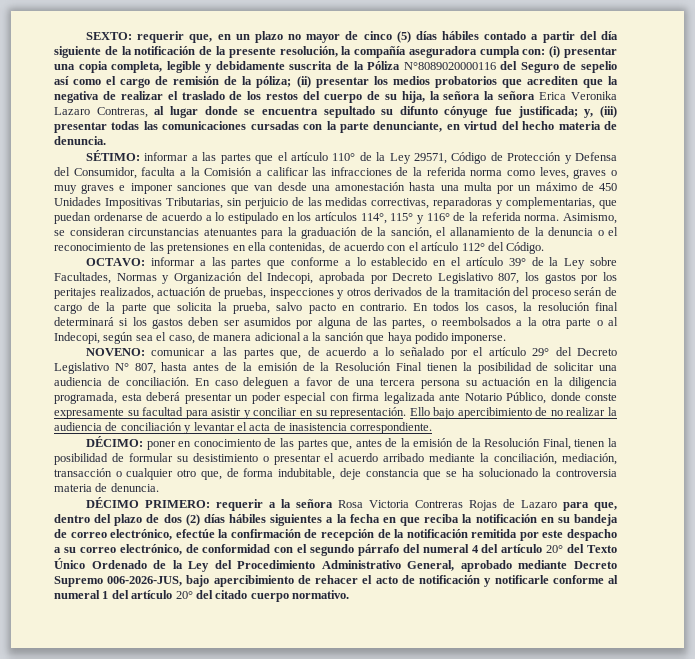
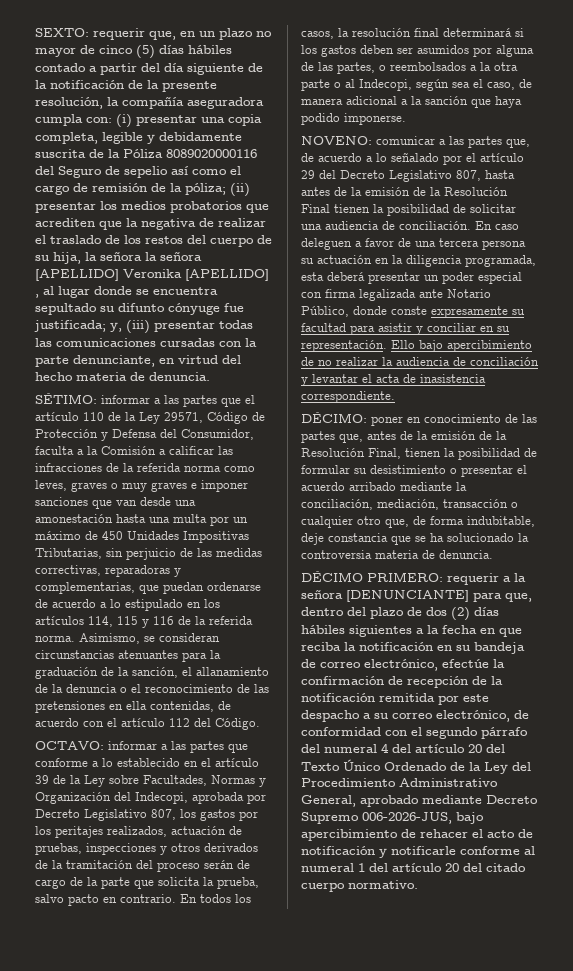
- (i) presentar una copia completa, legible y debidamente suscrita de la Póliza N°8089020000116 del Seguro de sepelio así como el cargo de remisión de la póliza;
+ (i) presentar una copia completa, legible y debidamente suscrita de la Póliza 8089020000116 del Seguro de sepelio así como el cargo de remisión de la póliza;
- (ii) presentar los medios probatorios que acrediten que la negativa de realizar el traslado de los restos del cuerpo de su hija, la señora la señora Erica Veronika Lazaro Contreras, al lugar donde se encuentra sepultado su difunto cónyuge fue justificada;
+ (ii) presentar los medios probatorios que acrediten que la negativa de realizar el traslado de los restos del cuerpo de su hija, la señora la señora [APELLIDO] Veronika [APELLIDO] , al lugar donde se encuentra sepultado su difunto cónyuge fue justificada;
- informar a las partes que el artículo 110° de la Ley 29571, Código de Protección y Defensa del Consumidor, faculta a la Comisión a calificar las infracciones de la referida norma como leves, graves o muy graves e imponer sanciones que van desde una amonestación hasta una multa por un máximo de 450 Unidades Impositivas Tributarias, sin perjuicio de las medidas correctivas, reparadoras y complementarias, que puedan ordenarse de acuerdo a lo estipulado en los artículos 114°, 115° y 116° de la referida norma.
+ informar a las partes que el artículo 110 de la Ley 29571, Código de Protección y Defensa del Consumidor, faculta a la Comisión a calificar las infracciones de la referida norma como leves, graves o muy graves e imponer sanciones que van desde una amonestación hasta una multa por un máximo de 450 Unidades Impositivas Tributarias, sin perjuicio de las medidas correctivas, reparadoras y complementarias, que puedan ordenarse de acuerdo a lo estipulado en los artículos 114, 115 y 116 de la referida norma.
- Asimismo, se consideran circunstancias atenuantes para la graduación de la sanción, el allanamiento de la denuncia o el reconocimiento de las pretensiones en ella contenidas, de acuerdo con el artículo 112° del Código.
+ Asimismo, se consideran circunstancias atenuantes para la graduación de la sanción, el allanamiento de la denuncia o el reconocimiento de las pretensiones en ella contenidas, de acuerdo con el artículo 112 del Código.
- OCTAVO: informar a las partes que conforme a lo establecido en el artículo 39° de la Ley sobre Facultades, Normas y Organización del Indecopi, aprobada por Decreto Legislativo 807, los gastos por los peritajes realizados, actuación de pruebas, inspecciones y otros derivados de la tramitación del proceso serán de cargo de la parte que solicita la prueba, salvo pacto en contrario.
+ OCTAVO: informar a las partes que conforme a lo establecido en el artículo 39 de la Ley sobre Facultades, Normas y Organización del Indecopi, aprobada por Decreto Legislativo 807, los gastos por los peritajes realizados, actuación de pruebas, inspecciones y otros derivados de la tramitación del proceso serán de cargo de la parte que solicita la prueba, salvo pacto en contrario.
- NOVENO: comunicar a las partes que, de acuerdo a lo señalado por el artículo 29° del Decreto Legislativo N° 807, hasta antes de la emisión de la Resolución Final tienen la posibilidad de solicitar una audiencia de conciliación.
+ NOVENO: comunicar a las partes que, de acuerdo a lo señalado por el artículo 29 del Decreto Legislativo 807, hasta antes de la emisión de la Resolución Final tienen la posibilidad de solicitar una audiencia de conciliación.
- requerir a la señora Rosa Victoria Contreras Rojas de Lazaro para que, dentro del plazo de dos (2) días hábiles siguientes a la fecha en que reciba la notificación en su bandeja de correo electrónico, efectúe la confirmación de recepción de la notificación remitida por este despacho a su correo electrónico, de conformidad con el segundo párrafo del numeral 4 del artículo 20° del Texto Único Ordenado de la Ley del Procedimiento Administrativo General, aprobado mediante Decreto Supremo 006-2026-JUS, bajo apercibimiento de rehacer el acto de notificación y notificarle conforme al numeral 1 del artículo 20° del citado cuerpo normativo.
+ requerir a la señora [DENUNCIANTE] para que, dentro del plazo de dos (2) días hábiles siguientes a la fecha en que reciba la notificación en su bandeja de correo electrónico, efectúe la confirmación de recepción de la notificación remitida por este despacho a su correo electrónico, de conformidad con el segundo párrafo del numeral 4 del artículo 20 del Texto Único Ordenado de la Ley del Procedimiento Administrativo General, aprobado mediante Decreto Supremo 006-2026-JUS, bajo apercibimiento de rehacer el acto de notificación y notificarle conforme al numeral 1 del artículo 20 del citado cuerpo normativo.

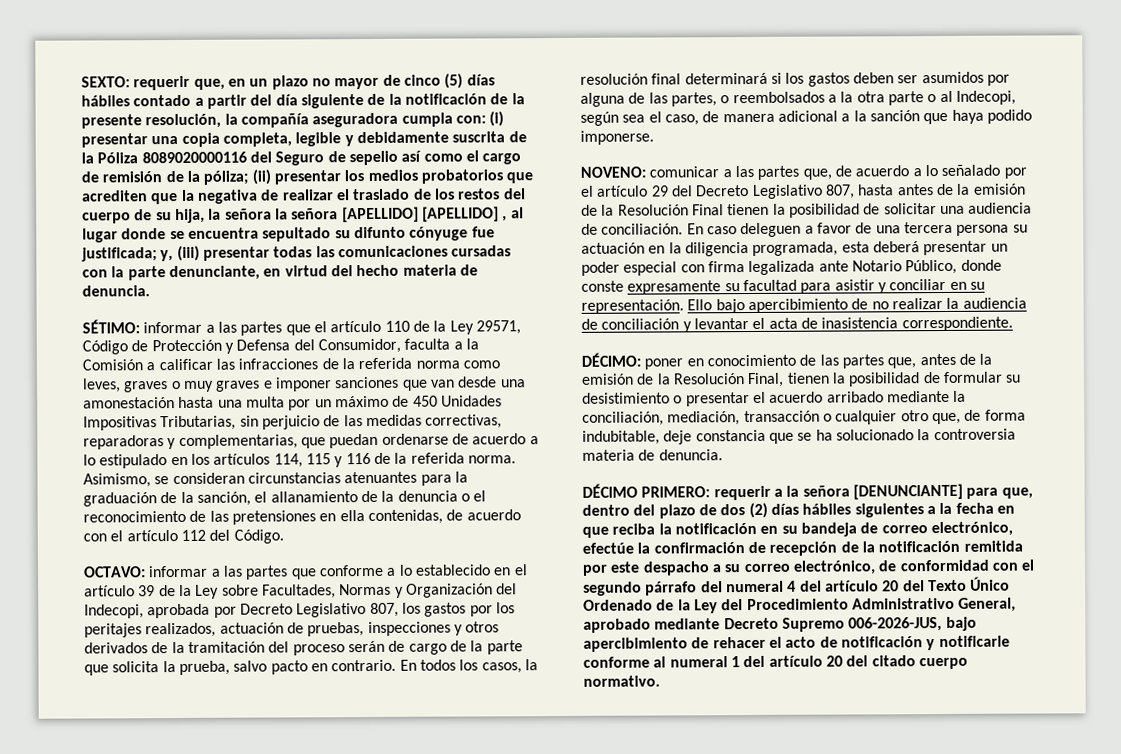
- (ii) presentar los medios probatorios que acrediten que la negativa de realizar el traslado de los restos del cuerpo de su hija, la señora la señora [APELLIDO] Veronika [APELLIDO] , al lugar donde se encuentra sepultado su difunto cónyuge fue justificada;
+ (ii) presentar los medios probatorios que acrediten que la negativa de realizar el traslado de los restos del cuerpo de su hija, la señora la señora [APELLIDO] [APELLIDO] , al lugar donde se encuentra sepultado su difunto cónyuge fue justificada;

